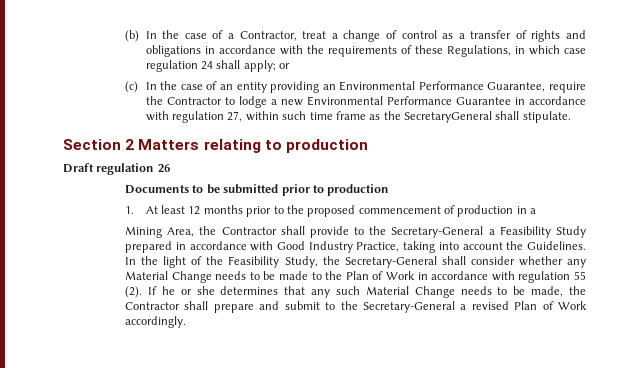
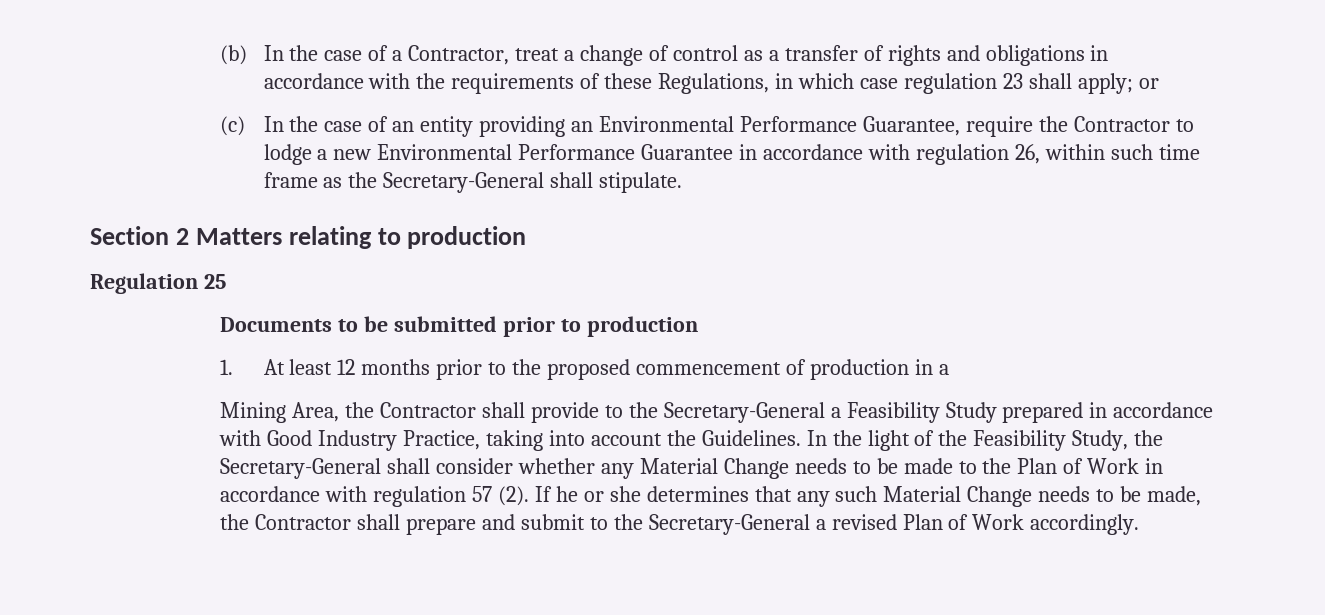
- (b) In the case of a Contractor, treat a change of control as a transfer of rights and obligations in accordance with the requirements of these Regulations, in which case regulation 24 shall apply; or
+ (b) In the case of a Contractor, treat a change of control as a transfer of rights and obligations in accordance with the requirements of these Regulations, in which case regulation 23 shall apply; or
- (c) In the case of an entity providing an Environmental Performance Guarantee, require the Contractor to lodge a new Environmental Performance Guarantee in accordance with regulation 27, within such time frame as the SecretaryGeneral shall stipulate.
+ (c) In the case of an entity providing an Environmental Performance Guarantee, require the Contractor to lodge a new Environmental Performance Guarantee in accordance with regulation 26, within such time frame as the Secretary-General shall stipulate.
- Draft regulation 26
+ Regulation 25
- In the light of the Feasibility Study, the Secretary-General shall consider whether any Material Change needs to be made to the Plan of Work in accordance with regulation 55 (2).
+ In the light of the Feasibility Study, the Secretary-General shall consider whether any Material Change needs to be made to the Plan of Work in accordance with regulation 57 (2).

